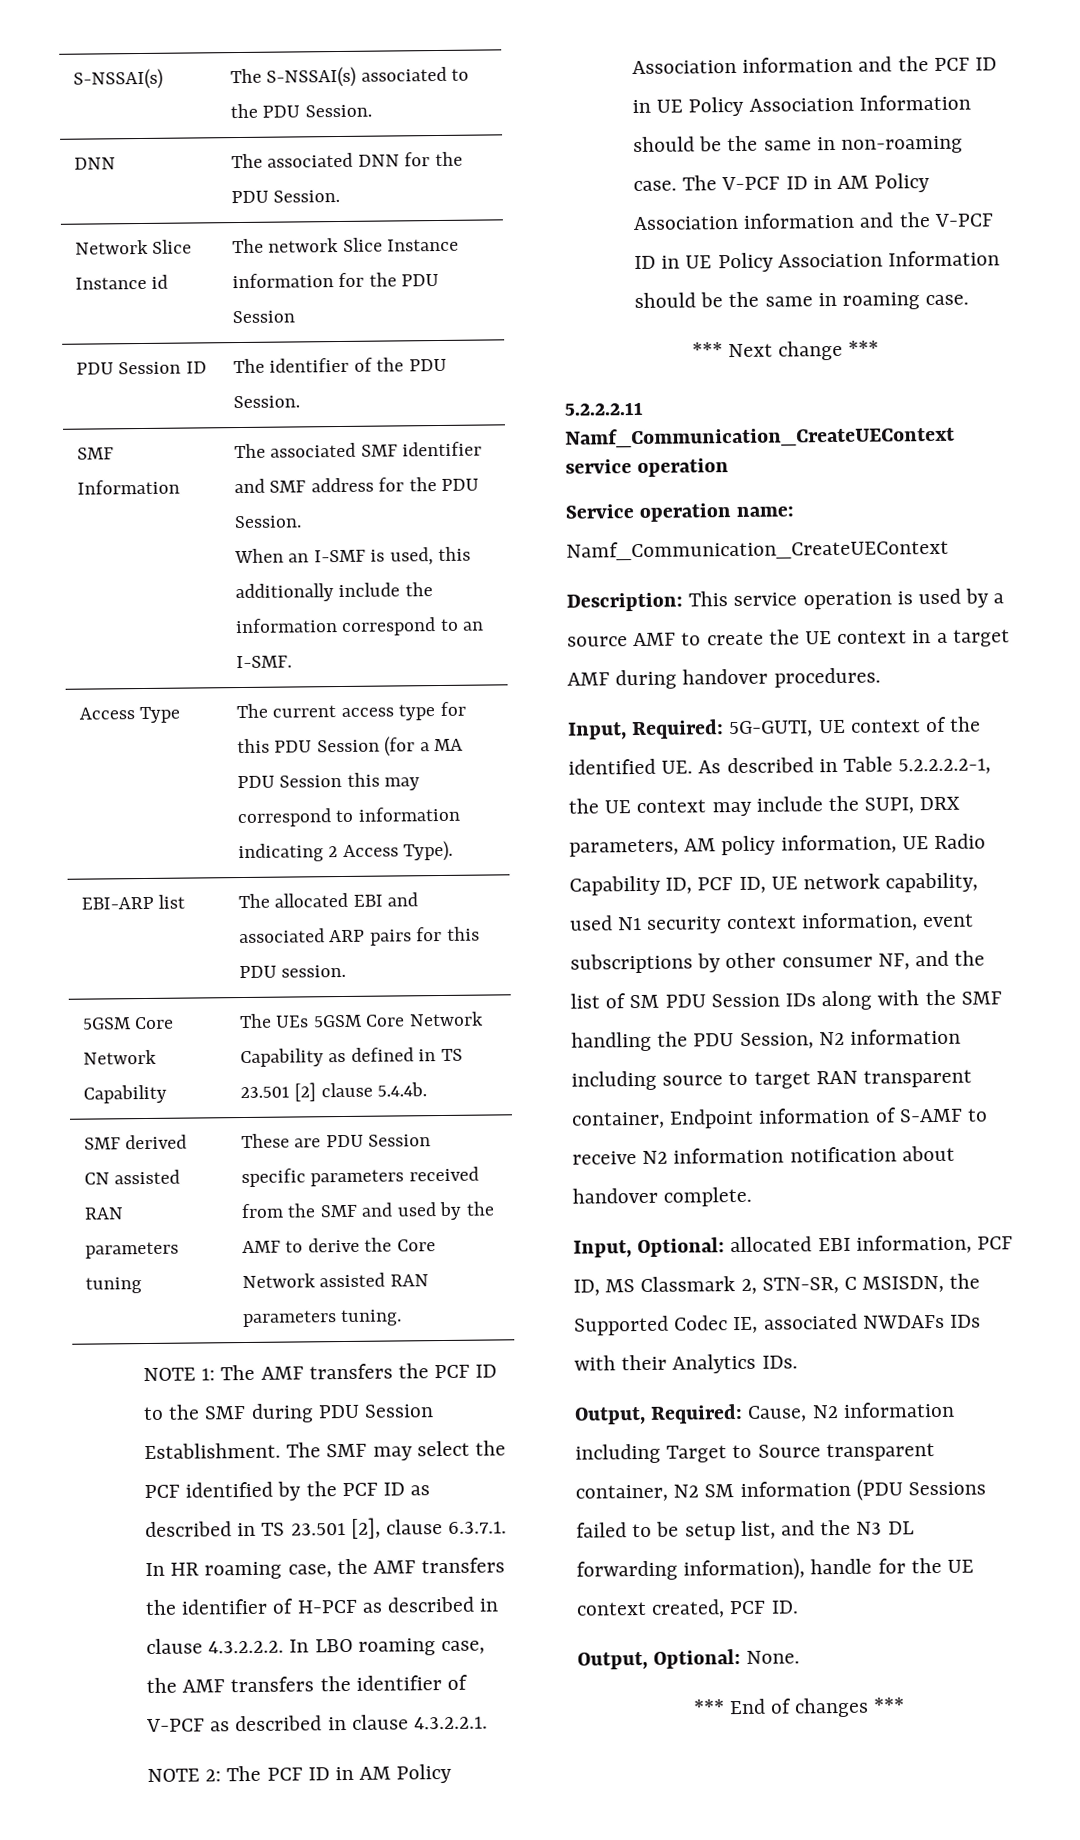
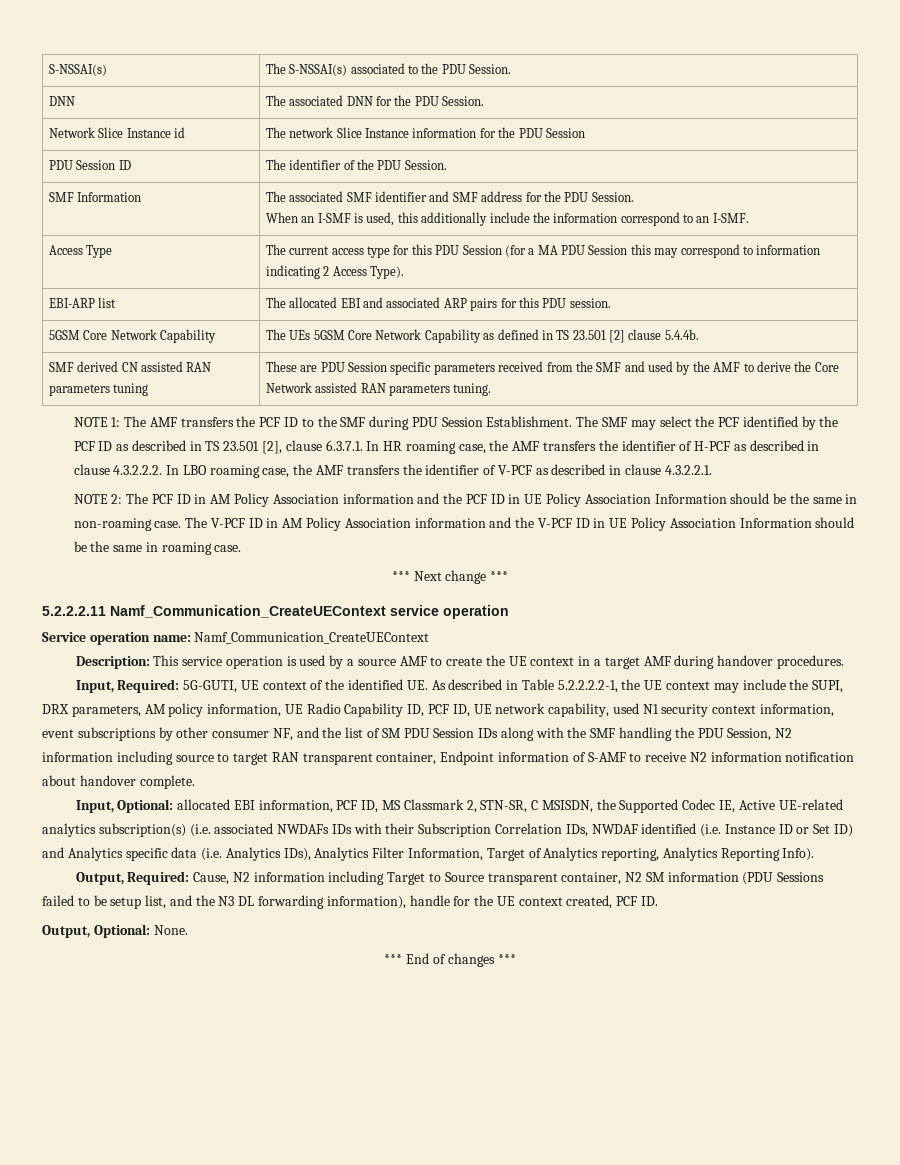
- Input, Optional: allocated EBI information, PCF ID, MS Classmark 2, STN-SR, C MSISDN, the Supported Codec IE, associated NWDAFs IDs with their Analytics IDs.
+ Input, Optional: allocated EBI information, PCF ID, MS Classmark 2, STN-SR, C MSISDN, the Supported Codec IE, Active UE-related analytics subscription(s) (i.e. associated NWDAFs IDs with their Subscription Correlation IDs, NWDAF identified (i.e. Instance ID or Set ID) and Analytics specific data (i.e. Analytics IDs), Analytics Filter Information, Target of Analytics reporting, Analytics Reporting Info).

